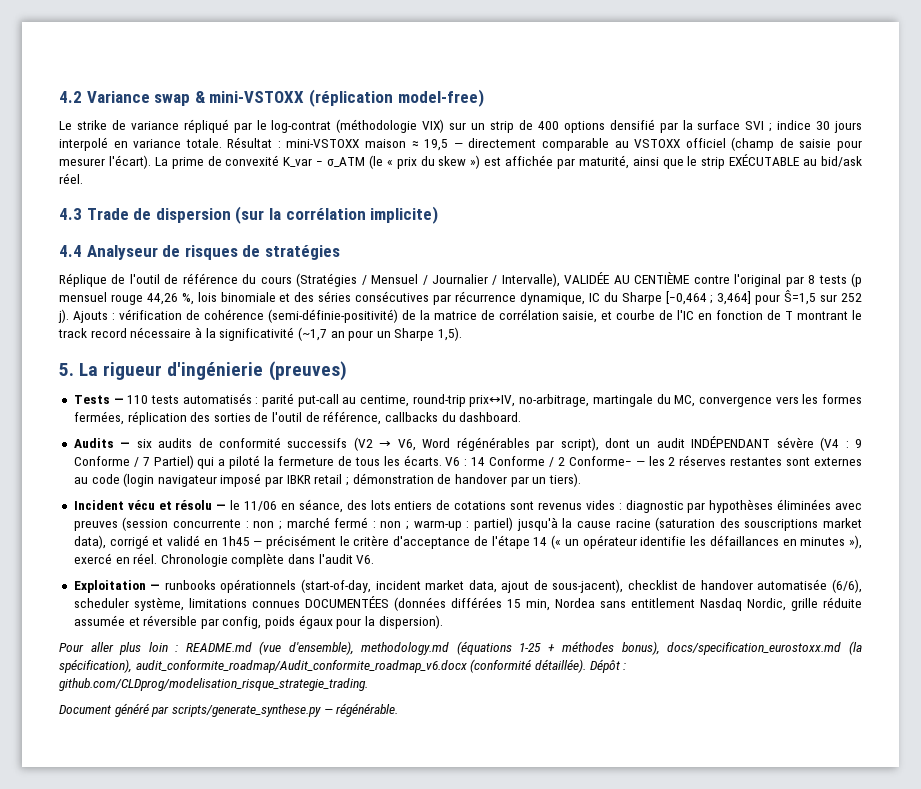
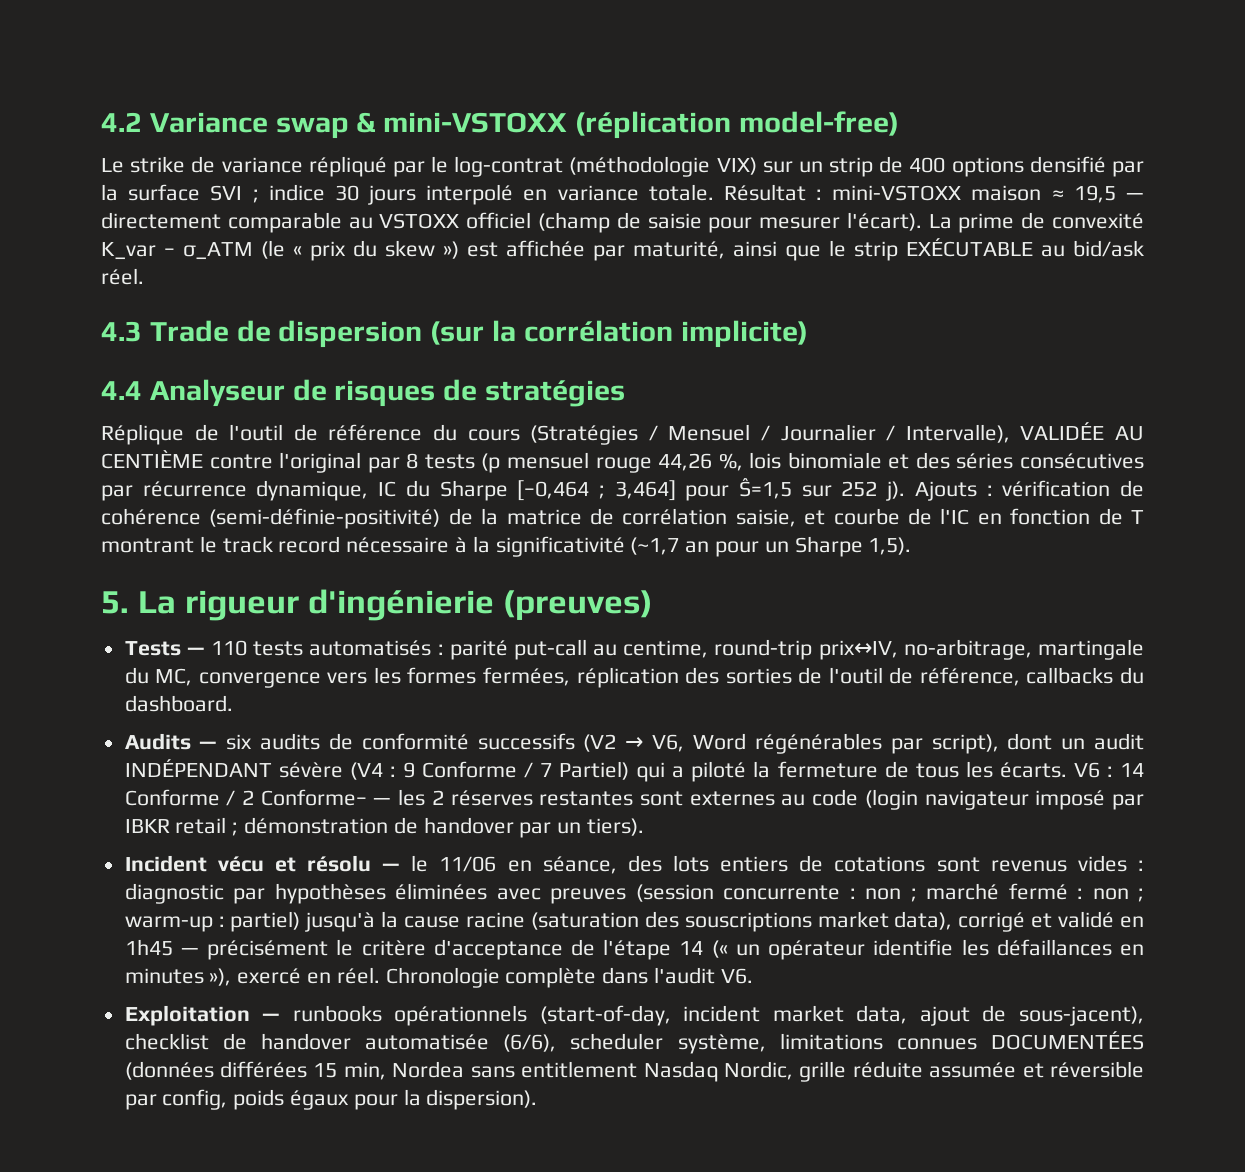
- Pour aller plus loin : README.md (vue d'ensemble), methodology.md (équations 1-25 + méthodes bonus), docs/specification_eurostoxx.md (la spécification), audit_conformite_roadmap/Audit_conformite_roadmap_v6.docx (conformité détaillée). Dépôt : github.com/CLDprog/modelisation_risque_strategie_trading.
- Document généré par scripts/generate_synthese.py — régénérable.

